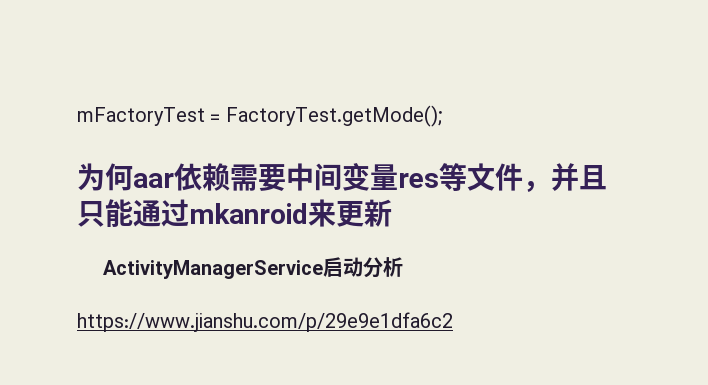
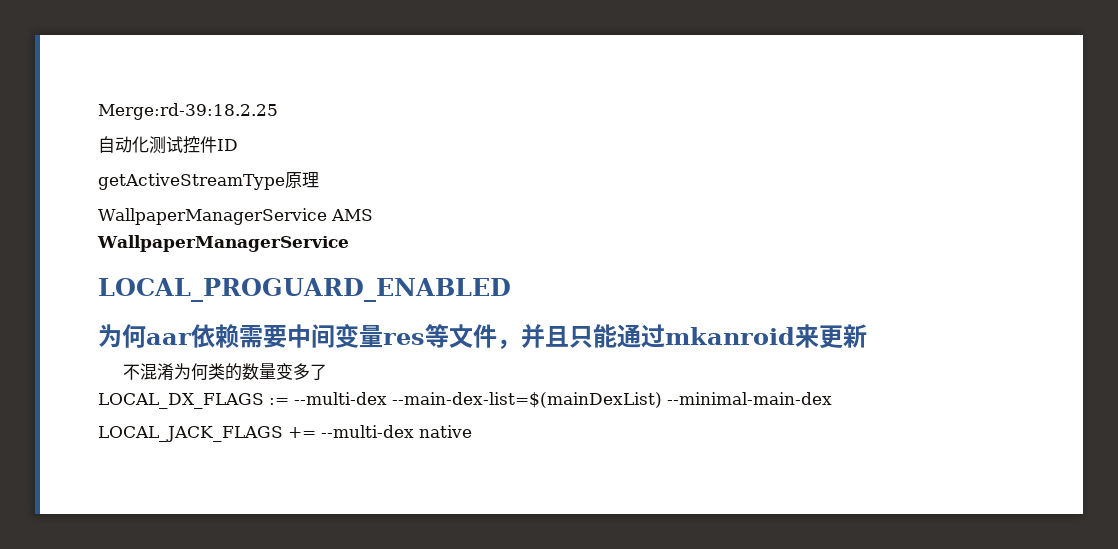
- mFactoryTest = FactoryTest.getMode();
+ Merge:rd-39:18.2.25
+ 自动化测试控件ID
+ getActiveStreamType原理
+ WallpaperManagerService AMS
+ WallpaperManagerService
+ LOCAL_PROGUARD_ENABLED
- ActivityManagerService启动分析
- https://www.jianshu.com/p/29e9e1dfa6c2
+ 不混淆为何类的数量变多了
+ LOCAL_DX_FLAGS := --multi-dex --main-dex-list=$(mainDexList) --minimal-main-dex
+ LOCAL_JACK_FLAGS += --multi-dex native

